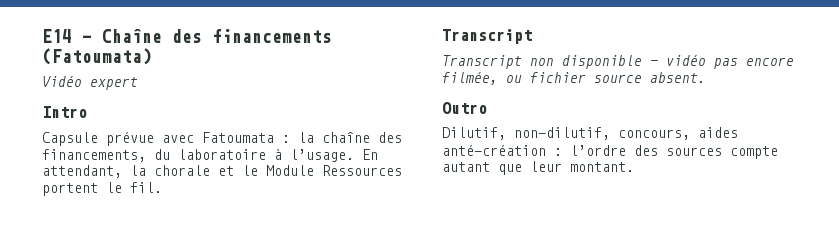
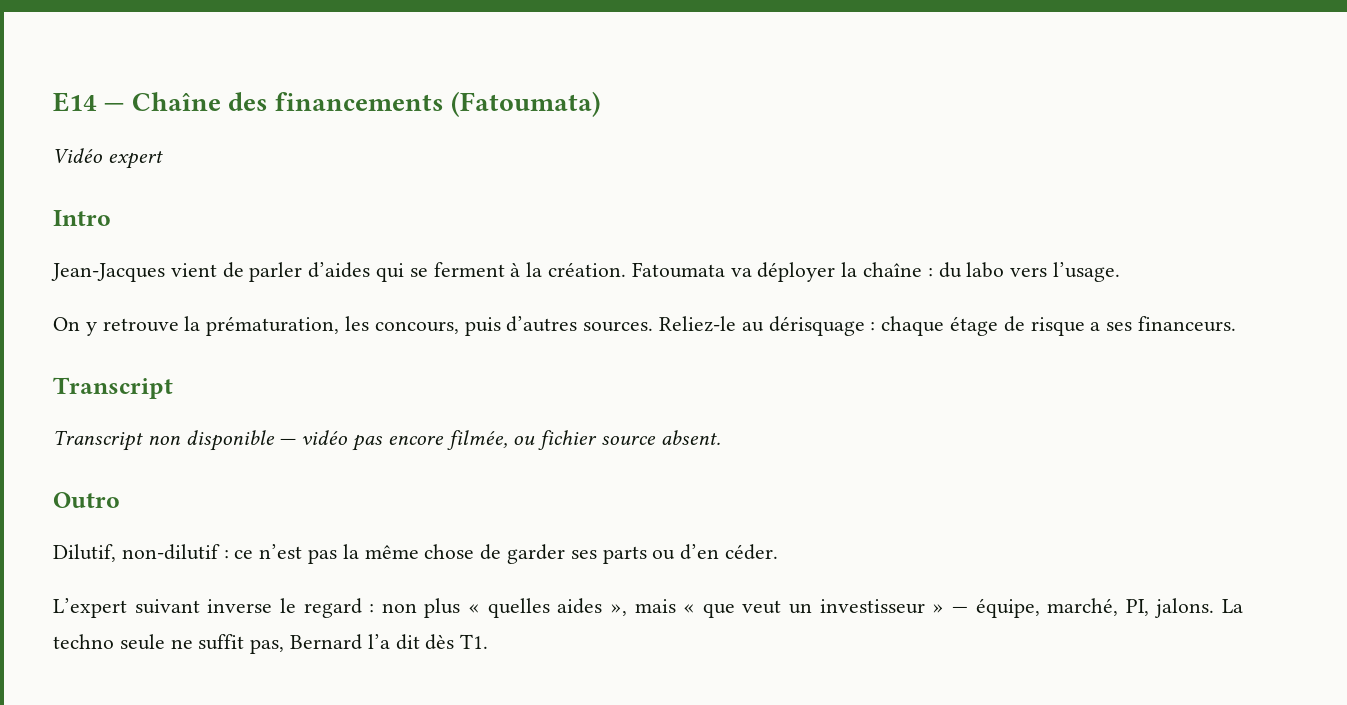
- Capsule prévue avec Fatoumata : la chaîne des financements, du laboratoire à l’usage. En attendant, la chorale et le Module Ressources portent le fil.
+ Jean-Jacques vient de parler d’aides qui se ferment à la création. Fatoumata va déployer la chaîne : du labo vers l’usage.
+ On y retrouve la prématuration, les concours, puis d’autres sources. Reliez-le au dérisquage : chaque étage de risque a ses financeurs.
- Dilutif, non-dilutif, concours, aides anté-création : l’ordre des sources compte autant que leur montant.
+ Dilutif, non-dilutif : ce n’est pas la même chose de garder ses parts ou d’en céder.
+ L’expert suivant inverse le regard : non plus « quelles aides », mais « que veut un investisseur » — équipe, marché, PI, jalons. La techno seule ne suffit pas, Bernard l’a dit dès T1.

